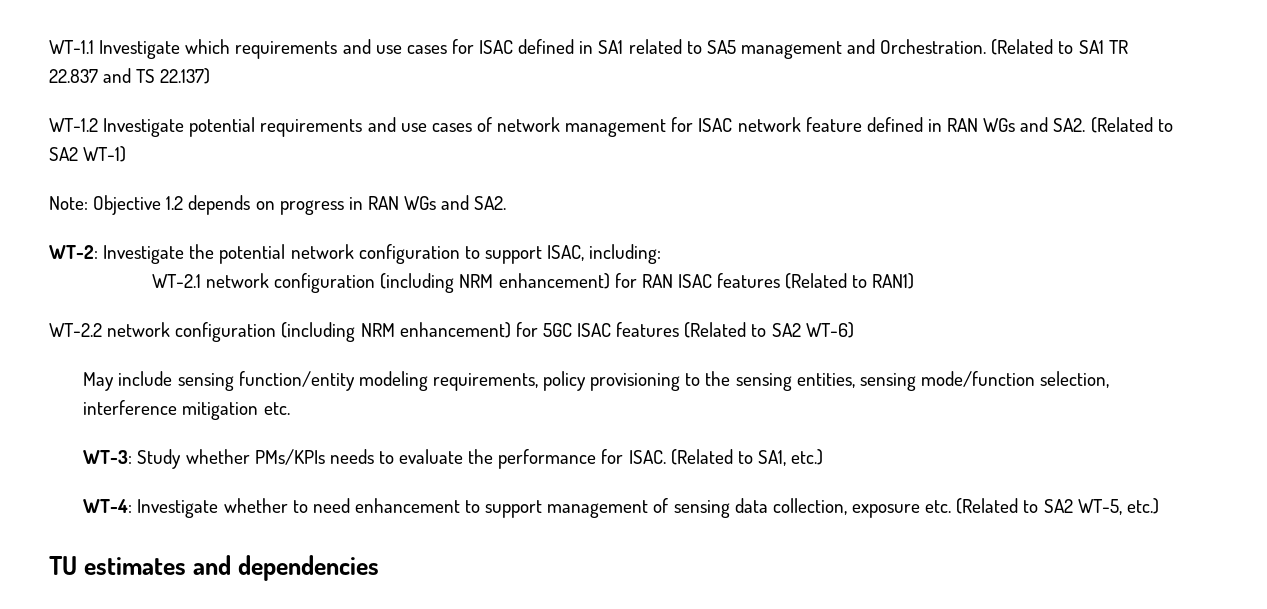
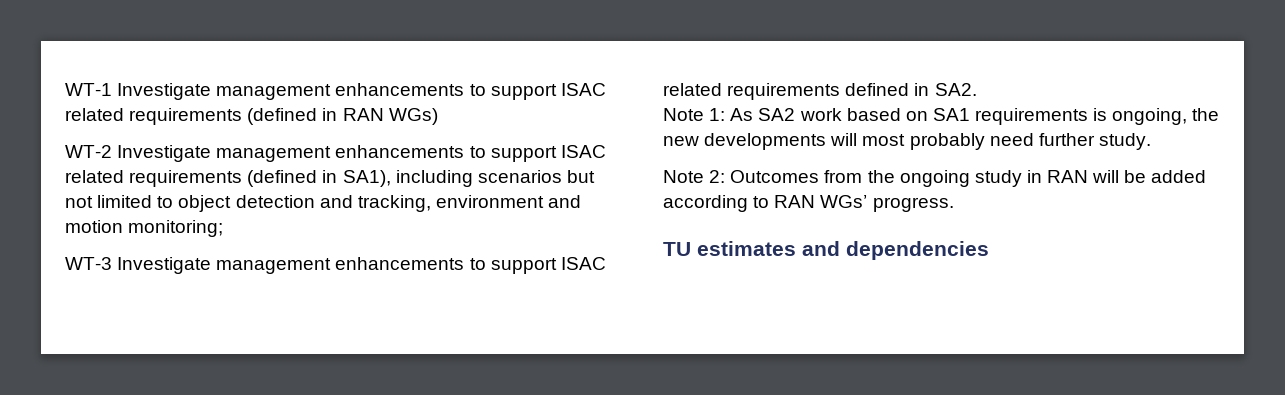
- WT-1.1 Investigate which requirements and use cases for ISAC defined in SA1 related to SA5 management and Orchestration. (Related to SA1 TR 22.837 and TS 22.137)
- WT-1.2 Investigate potential requirements and use cases of network management for ISAC network feature defined in RAN WGs and SA2. (Related to SA2 WT-1)
- Note: Objective 1.2 depends on progress in RAN WGs and SA2.
- WT-2: Investigate the potential network configuration to support ISAC, including:
- WT-2.1 network configuration (including NRM enhancement) for RAN ISAC features (Related to RAN1)
- WT-2.2 network configuration (including NRM enhancement) for 5GC ISAC features (Related to SA2 WT-6)
- May include sensing function/entity modeling requirements, policy provisioning to the sensing entities, sensing mode/function selection, interference mitigation etc.
- WT-3: Study whether PMs/KPIs needs to evaluate the performance for ISAC. (Related to SA1, etc.)
- WT-4: Investigate whether to need enhancement to support management of sensing data collection, exposure etc. (Related to SA2 WT-5, etc.)
+ WT-1 Investigate management enhancements to support ISAC related requirements (defined in RAN WGs)
+ WT-2 Investigate management enhancements to support ISAC related requirements (defined in SA1), including scenarios but not limited to object detection and tracking, environment and motion monitoring;
+ WT-3 Investigate management enhancements to support ISAC related requirements defined in SA2.
+ Note 1: As SA2 work based on SA1 requirements is ongoing, the new developments will most probably need further study.
+ Note 2: Outcomes from the ongoing study in RAN will be added according to RAN WGs’ progress.

